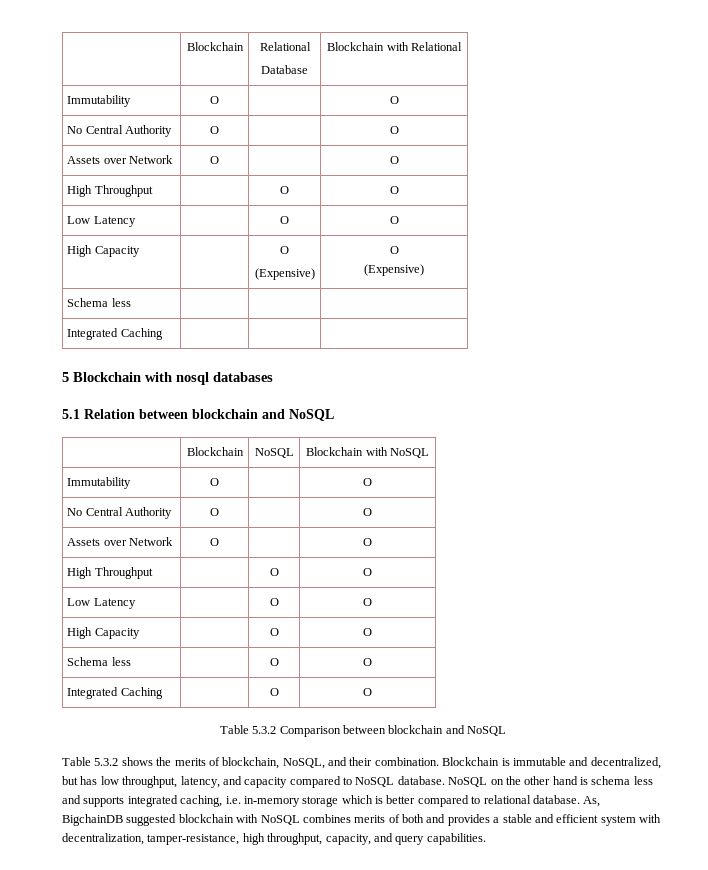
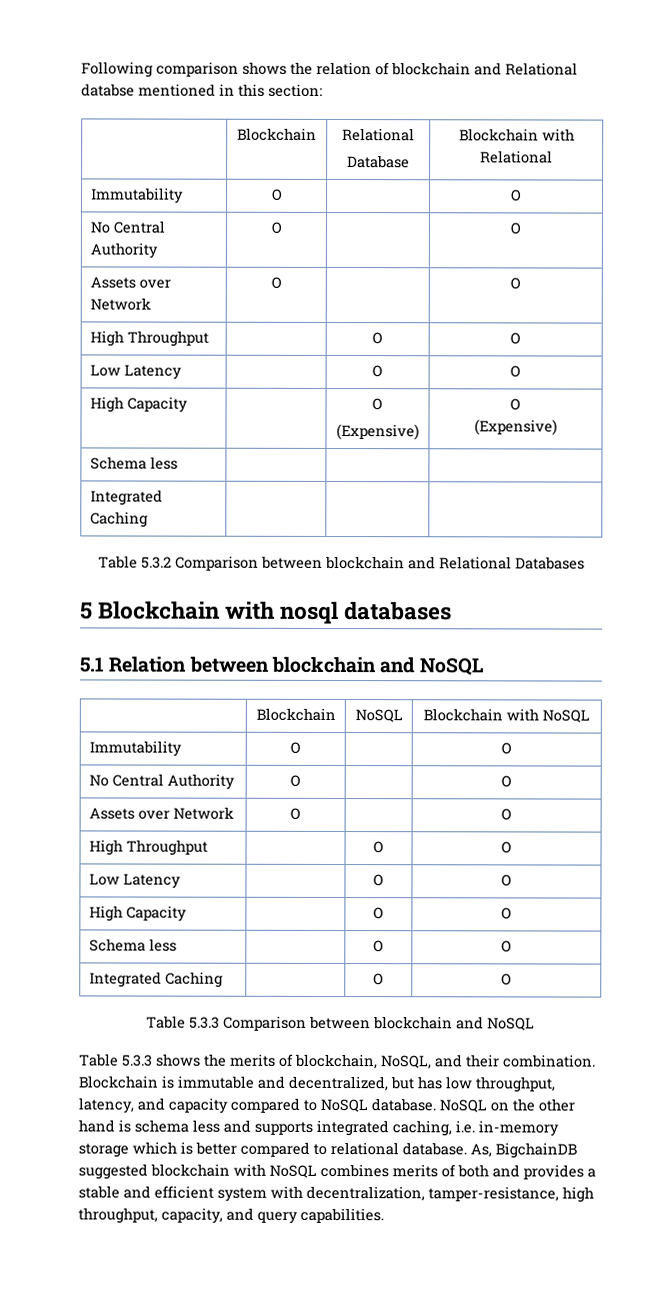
+ Following comparison shows the relation of blockchain and Relational databse mentioned in this section:
+ Table 5.3.2 Comparison between blockchain and Relational Databases
- Table 5.3.2 Comparison between blockchain and NoSQL
+ Table 5.3.3 Comparison between blockchain and NoSQL
- Table 5.3.2 shows the merits of blockchain, NoSQL, and their combination.
+ Table 5.3.3 shows the merits of blockchain, NoSQL, and their combination.

